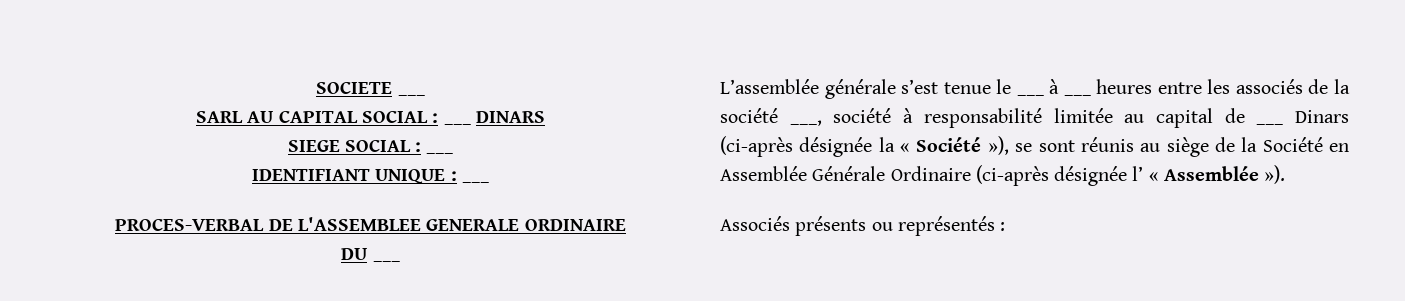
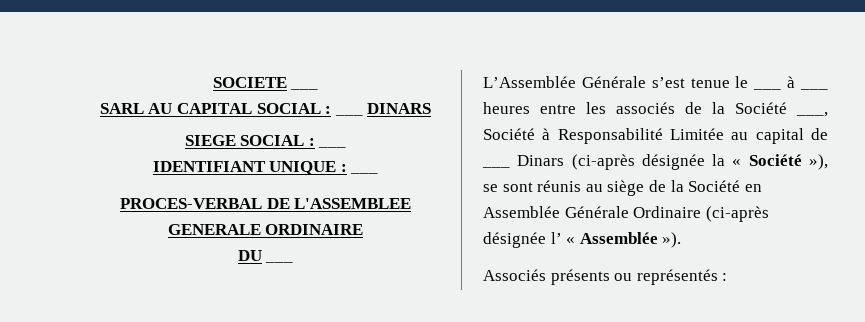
- L’assemblée générale s’est tenue le ___ à ___ heures entre les associés de la société ___, société à responsabilité limitée au capital de ___ Dinars (ci-après désignée la « Société »), se sont réunis au siège de la Société en Assemblée Générale Ordinaire (ci-après désignée l’ « Assemblée »).
+ L’Assemblée Générale s’est tenue le ___ à ___ heures entre les associés de la Société ___, Société à Responsabilité Limitée au capital de ___ Dinars (ci-après désignée la « Société »), se sont réunis au siège de la Société en Assemblée Générale Ordinaire (ci-après désignée l’ « Assemblée »).

